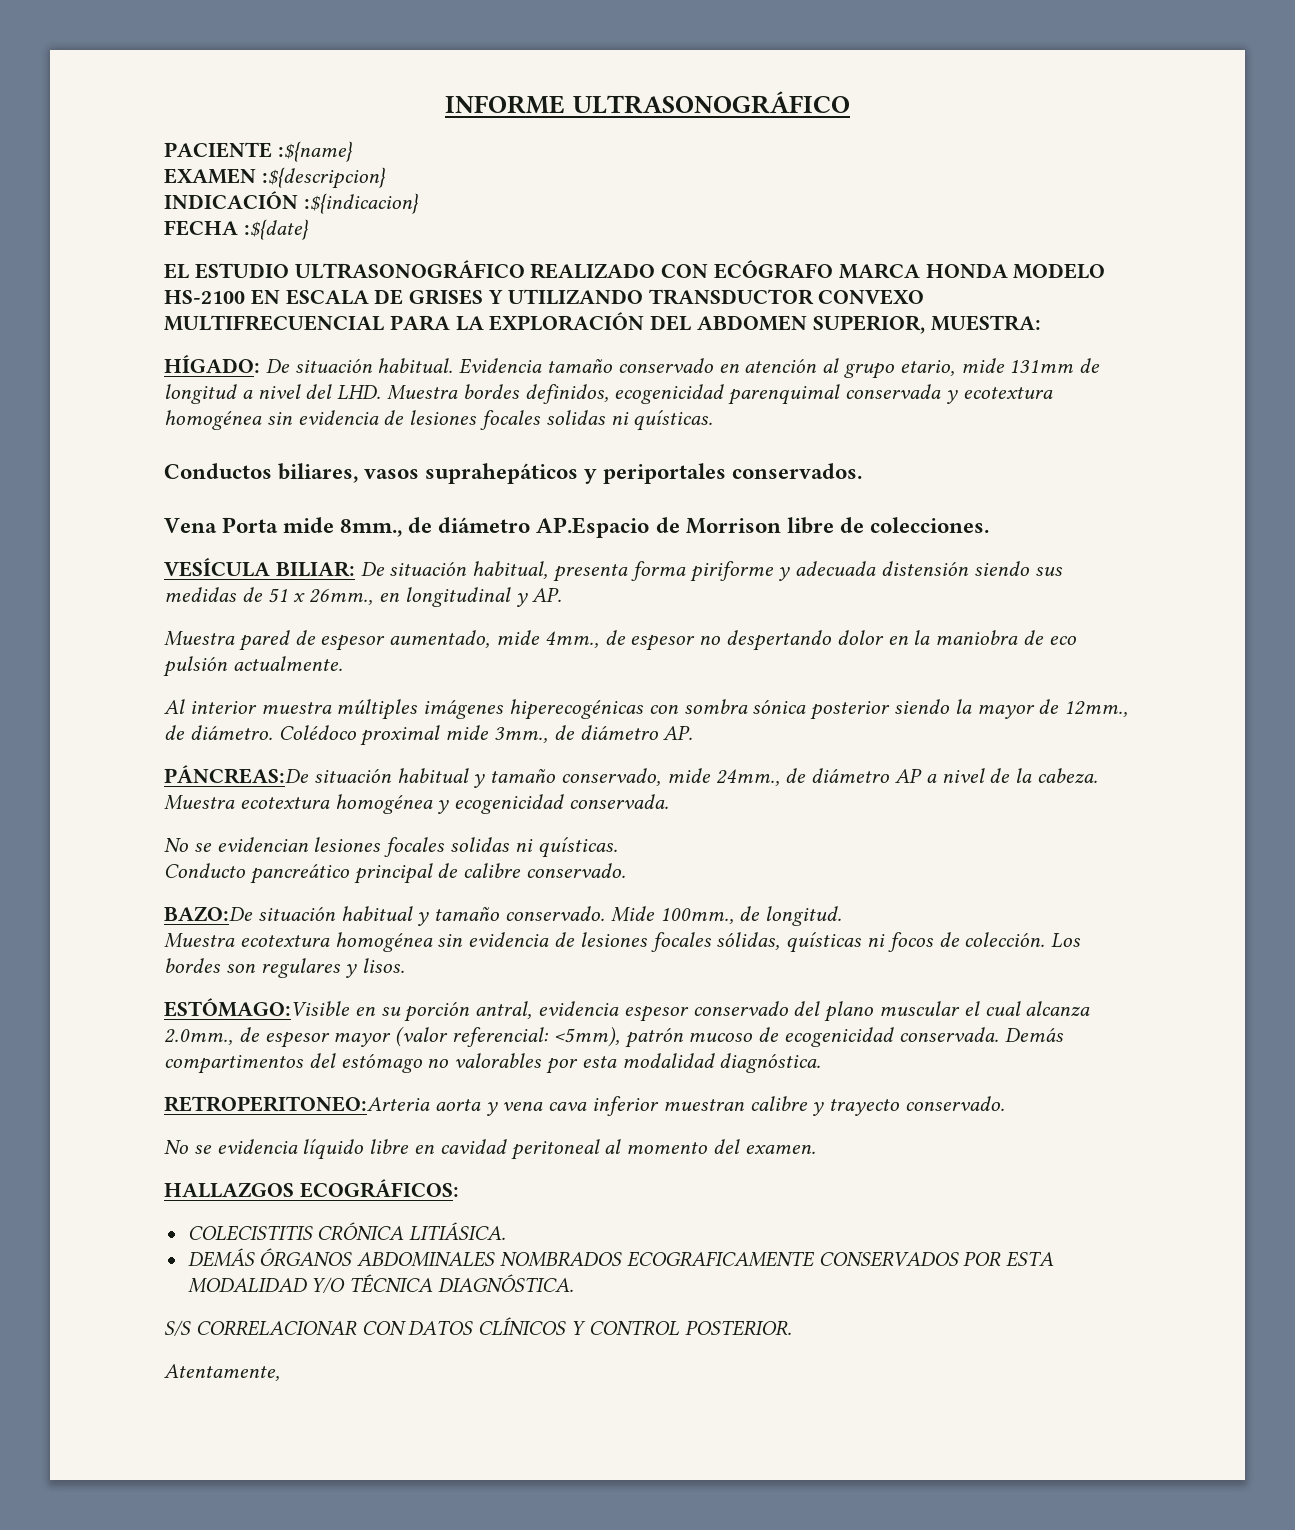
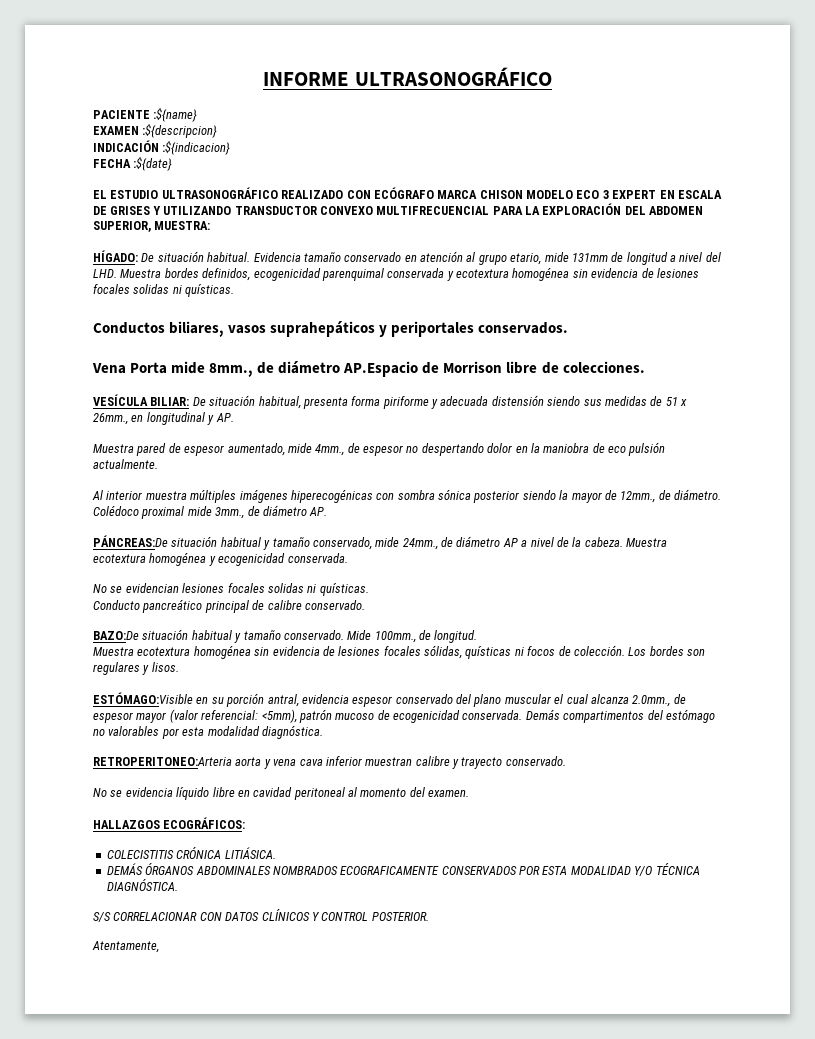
- EL ESTUDIO ULTRASONOGRÁFICO REALIZADO CON ECÓGRAFO MARCA HONDA MODELO HS-2100 EN ESCALA DE GRISES Y UTILIZANDO TRANSDUCTOR CONVEXO MULTIFRECUENCIAL PARA LA EXPLORACIÓN DEL ABDOMEN SUPERIOR, MUESTRA:
+ EL ESTUDIO ULTRASONOGRÁFICO REALIZADO CON ECÓGRAFO MARCA CHISON MODELO ECO 3 EXPERT EN ESCALA DE GRISES Y UTILIZANDO TRANSDUCTOR CONVEXO MULTIFRECUENCIAL PARA LA EXPLORACIÓN DEL ABDOMEN SUPERIOR, MUESTRA:

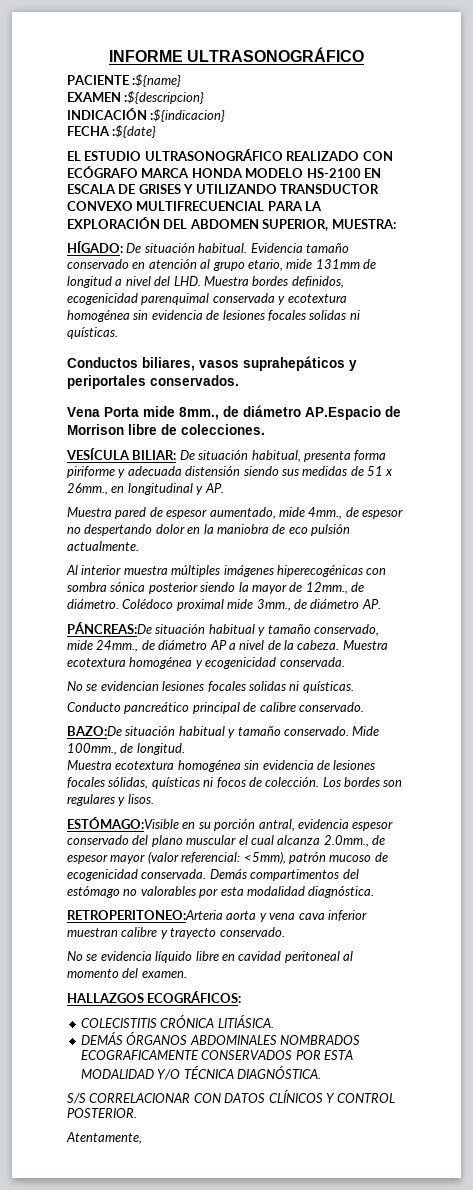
- EL ESTUDIO ULTRASONOGRÁFICO REALIZADO CON ECÓGRAFO MARCA CHISON MODELO ECO 3 EXPERT EN ESCALA DE GRISES Y UTILIZANDO TRANSDUCTOR CONVEXO MULTIFRECUENCIAL PARA LA EXPLORACIÓN DEL ABDOMEN SUPERIOR, MUESTRA:
+ EL ESTUDIO ULTRASONOGRÁFICO REALIZADO CON ECÓGRAFO MARCA HONDA MODELO HS-2100 EN ESCALA DE GRISES Y UTILIZANDO TRANSDUCTOR CONVEXO MULTIFRECUENCIAL PARA LA EXPLORACIÓN DEL ABDOMEN SUPERIOR, MUESTRA:

